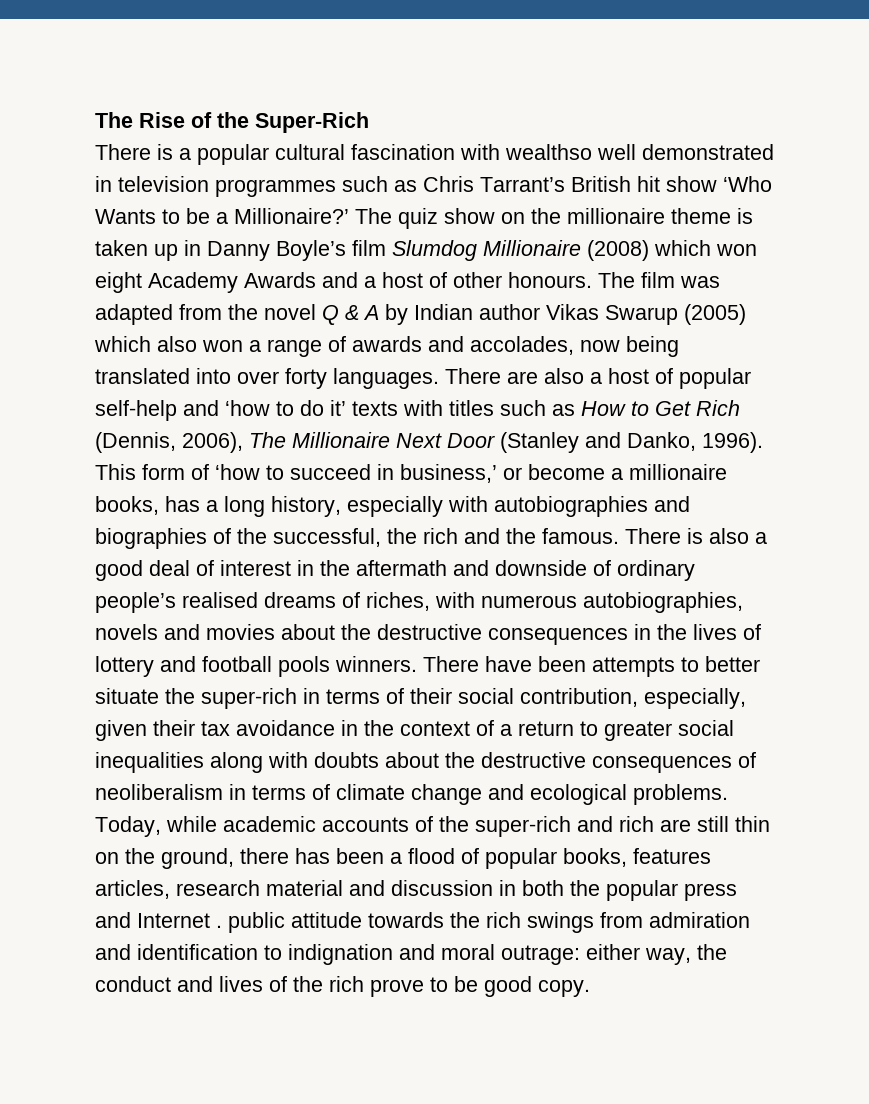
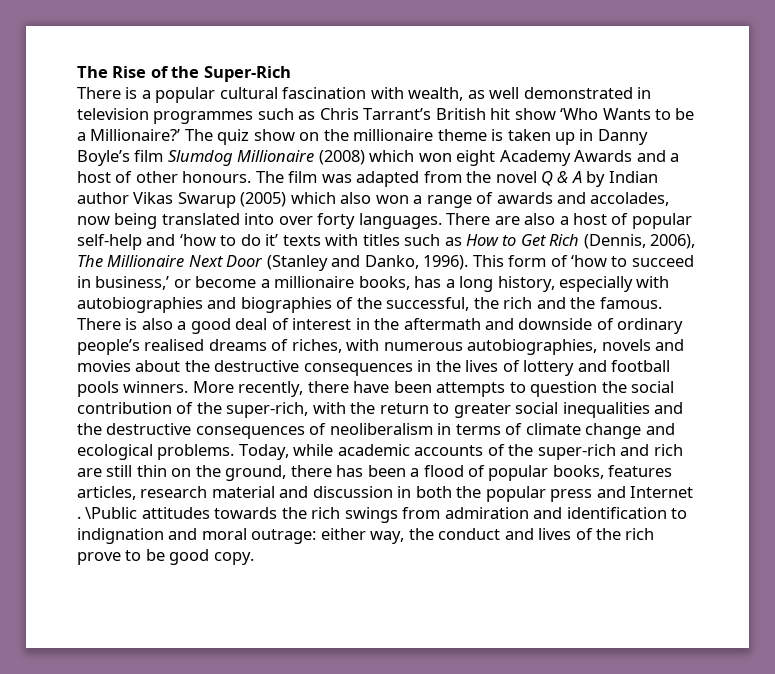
- There is a popular cultural fascination with wealthso well demonstrated in television programmes such as Chris Tarrant’s British hit show ‘Who Wants to be a Millionaire?’
+ There is a popular cultural fascination with wealth, as well demonstrated in television programmes such as Chris Tarrant’s British hit show ‘Who Wants to be a Millionaire?’
- There have been attempts to better situate the super-rich in terms of their social contribution, especially, given their tax avoidance in the context of a return to greater social inequalities along with doubts about the destructive consequences of neoliberalism in terms of climate change and ecological problems.
+ More recently, there have been attempts to question the social contribution of the super-rich, with the return to greater social inequalities and the destructive consequences of neoliberalism in terms of climate change and ecological problems.
- Today, while academic accounts of the super-rich and rich are still thin on the ground, there has been a flood of popular books, features articles, research material and discussion in both the popular press and Internet . public attitude towards the rich swings from admiration and identification to indignation and moral outrage:
+ Today, while academic accounts of the super-rich and rich are still thin on the ground, there has been a flood of popular books, features articles, research material and discussion in both the popular press and Internet . \Public attitudes towards the rich swings from admiration and identification to indignation and moral outrage:

